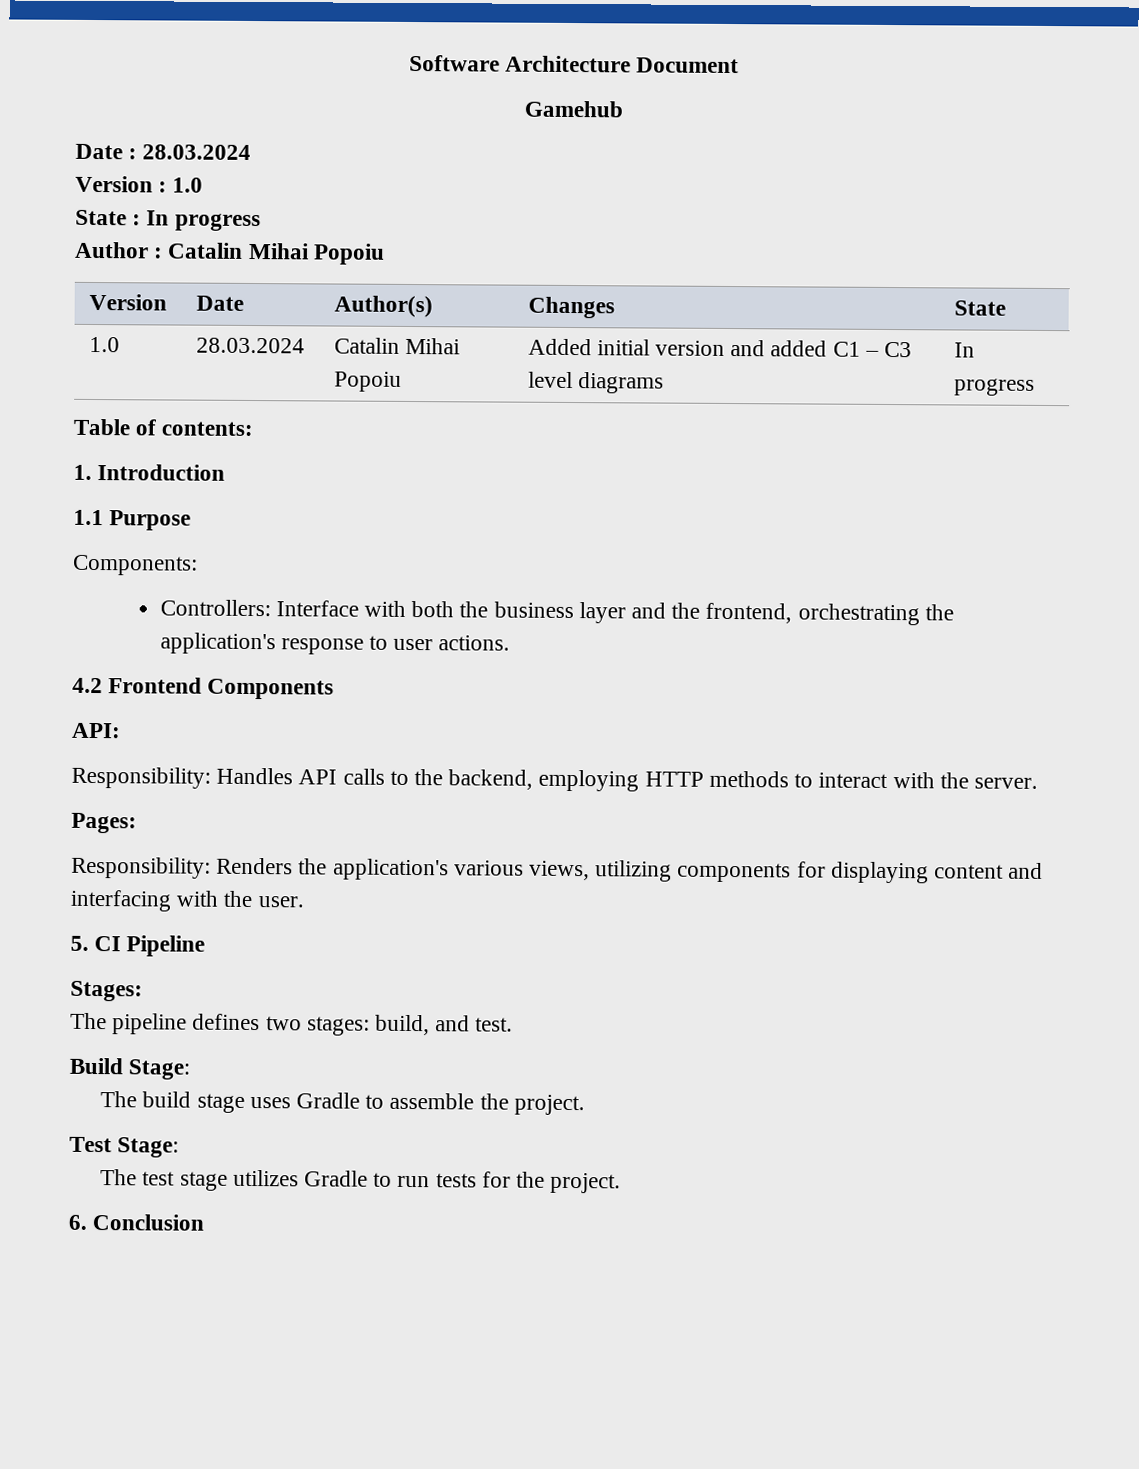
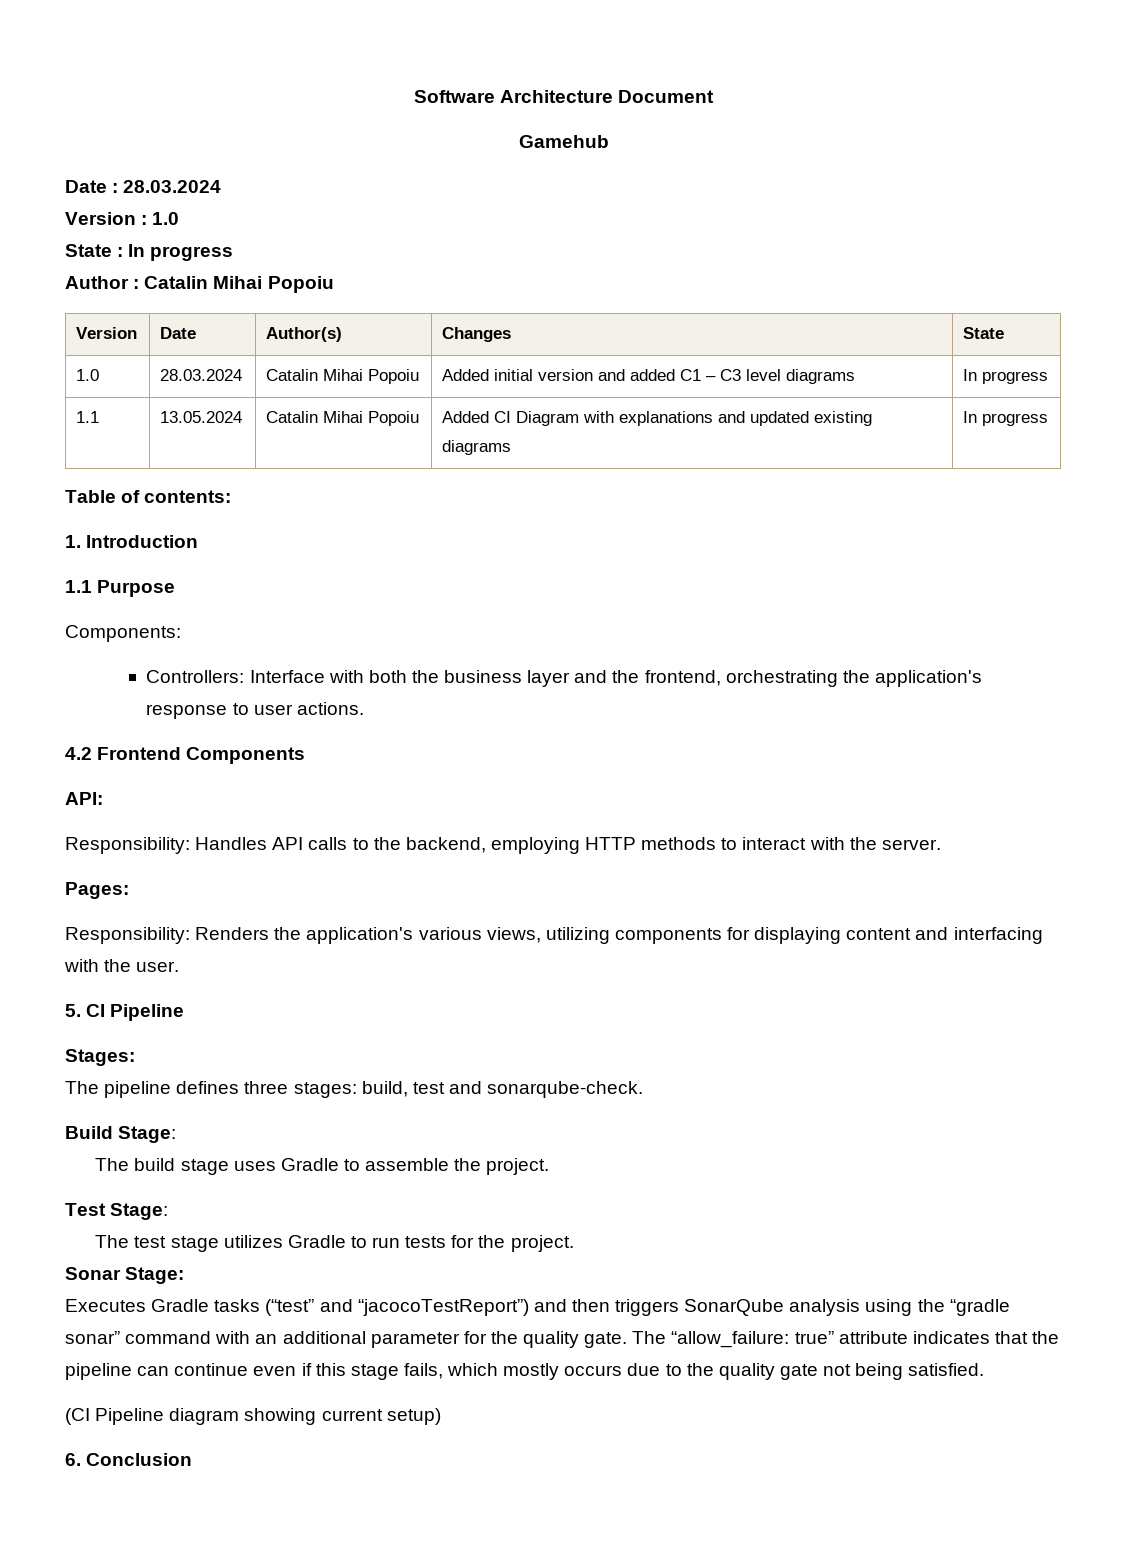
+ 1.1 | 13.05.2024 | Catalin Mihai Popoiu | Added CI Diagram with explanations and updated existing diagrams | In progress
- The pipeline defines two stages: build, and test.
+ The pipeline defines three stages: build, test and sonarqube-check.
+ Sonar Stage:
+ Executes Gradle tasks (“test” and “jacocoTestReport”) and then triggers SonarQube analysis using the “gradle sonar” command with an additional parameter for the quality gate. The “allow_failure: true” attribute indicates that the pipeline can continue even if this stage fails, which mostly occurs due to the quality gate not being satisfied.
+ (CI Pipeline diagram showing current setup)

